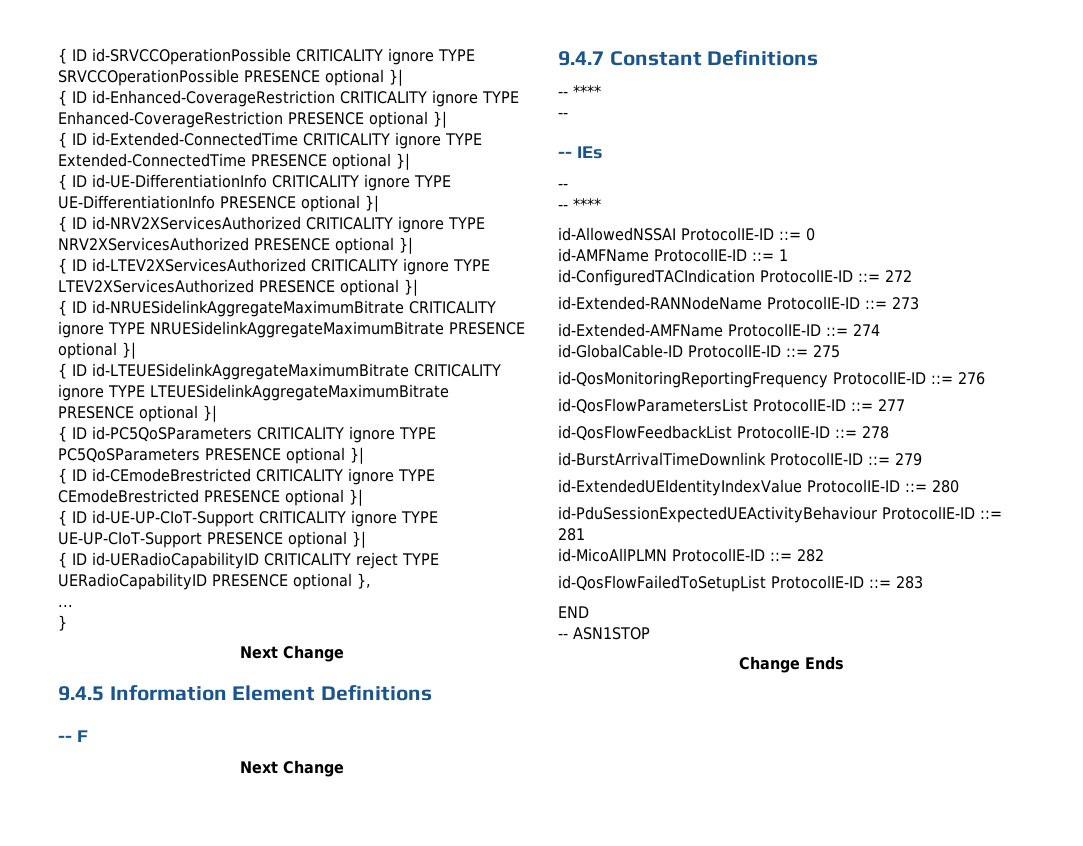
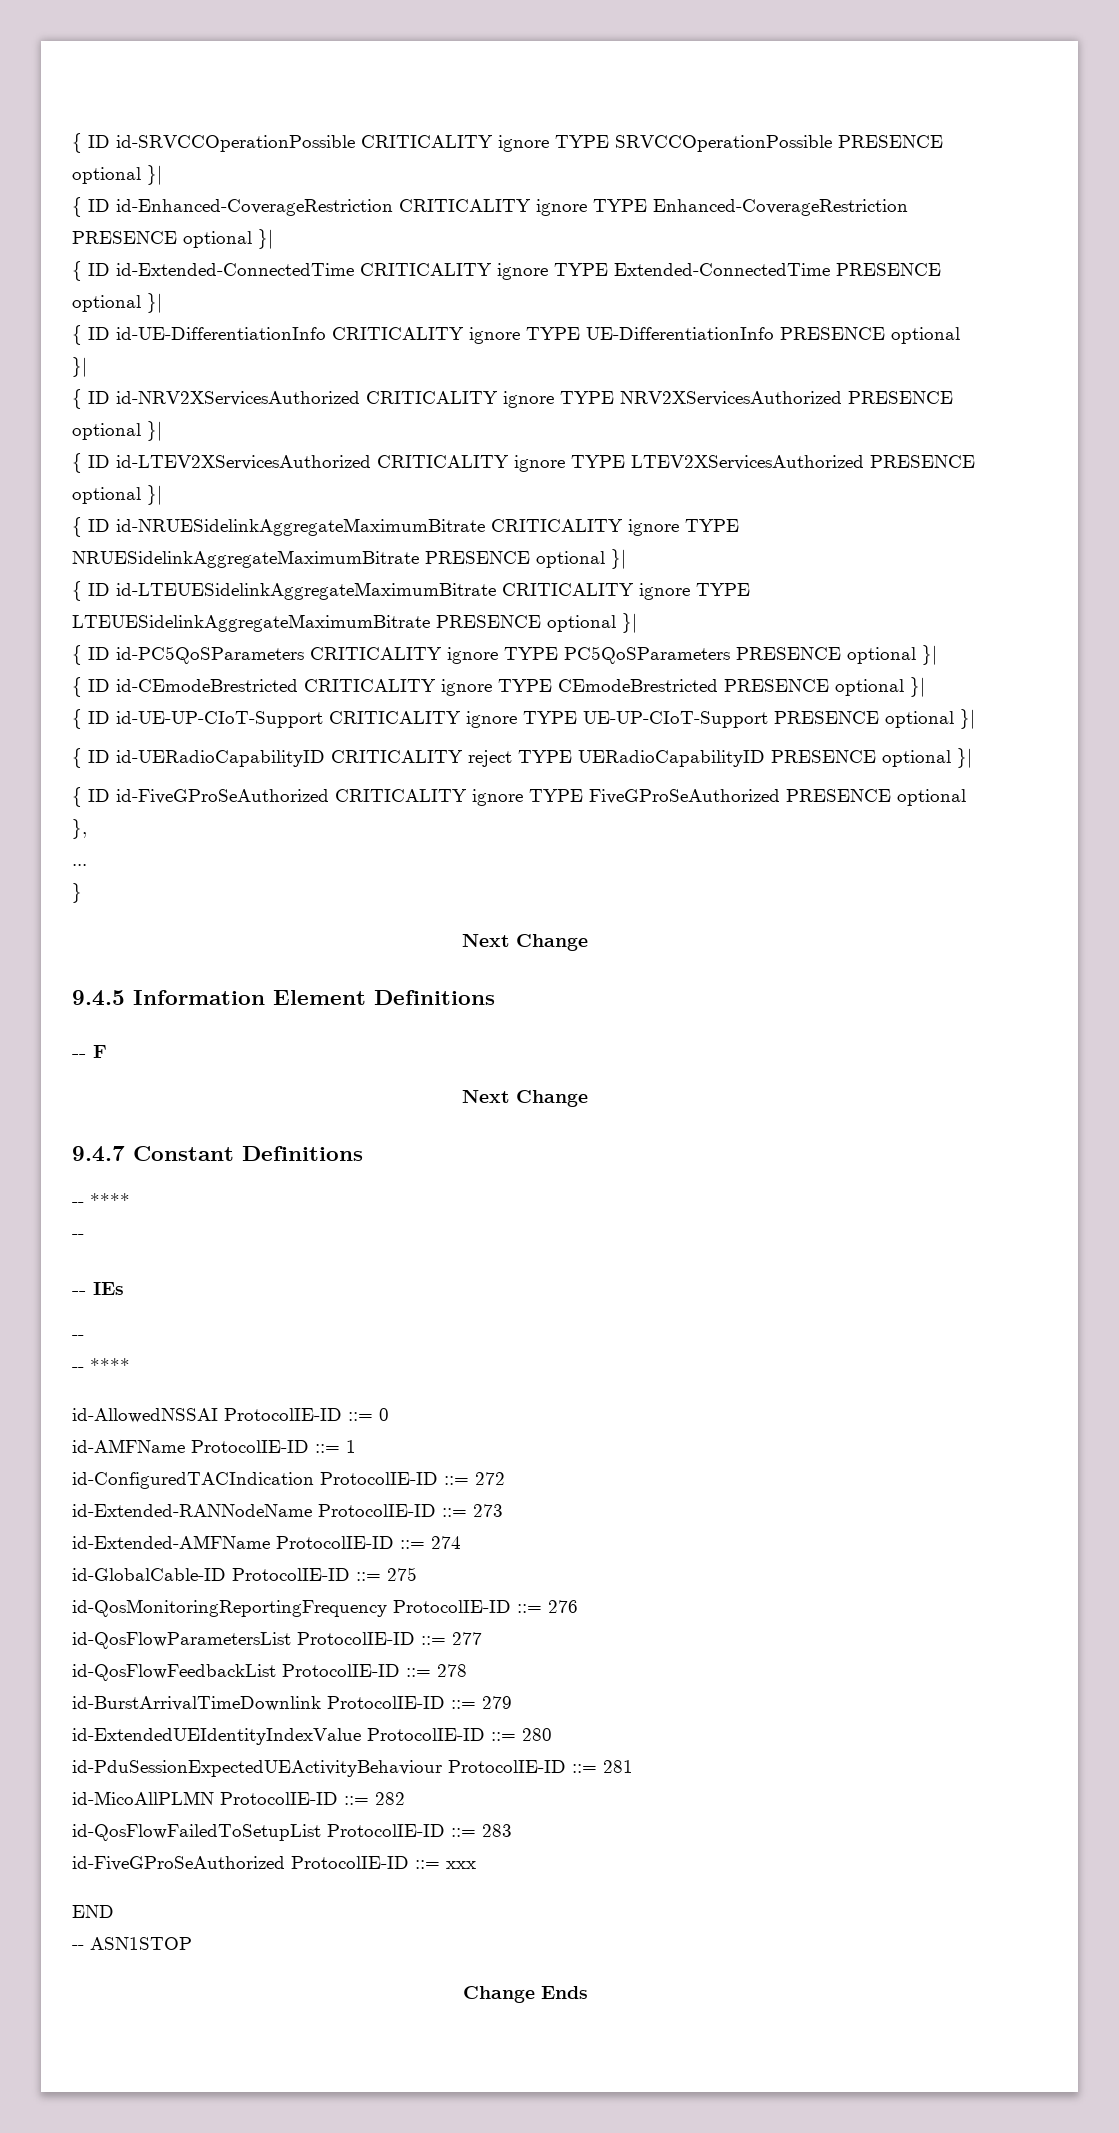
- { ID id-UERadioCapabilityID CRITICALITY reject TYPE UERadioCapabilityID PRESENCE optional },
+ { ID id-UERadioCapabilityID CRITICALITY reject TYPE UERadioCapabilityID PRESENCE optional }|
+ { ID id-FiveGProSeAuthorized CRITICALITY ignore TYPE FiveGProSeAuthorized PRESENCE optional },
+ id-FiveGProSeAuthorized ProtocolIE-ID ::= xxx

